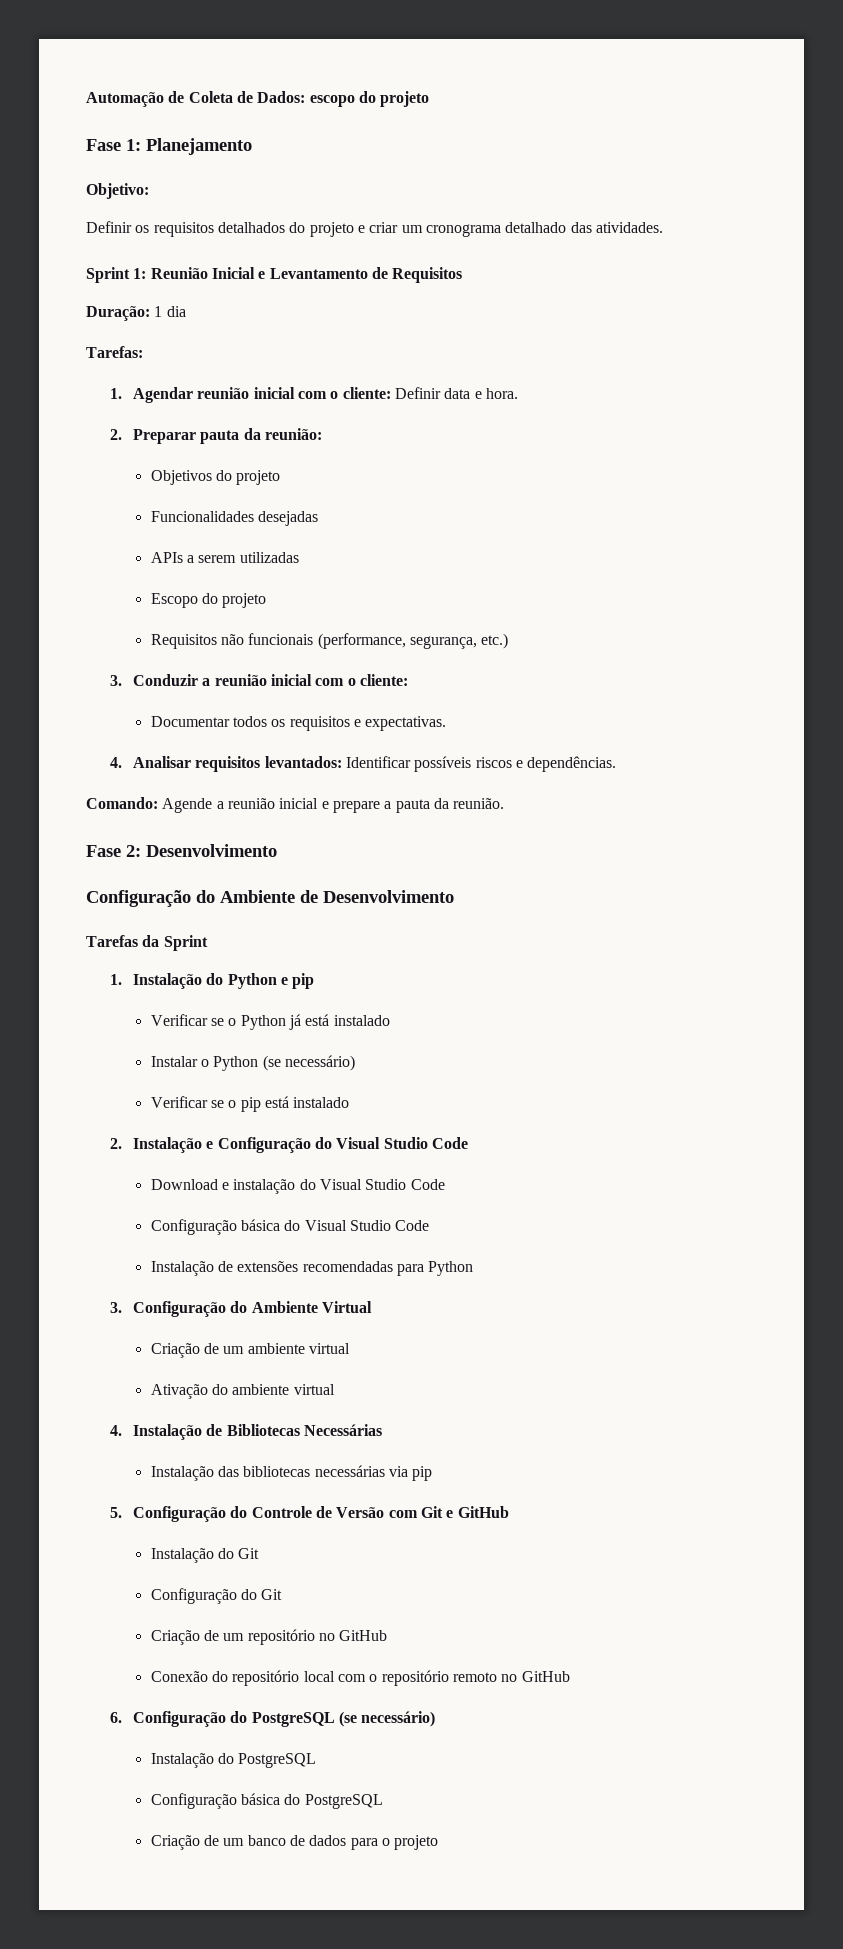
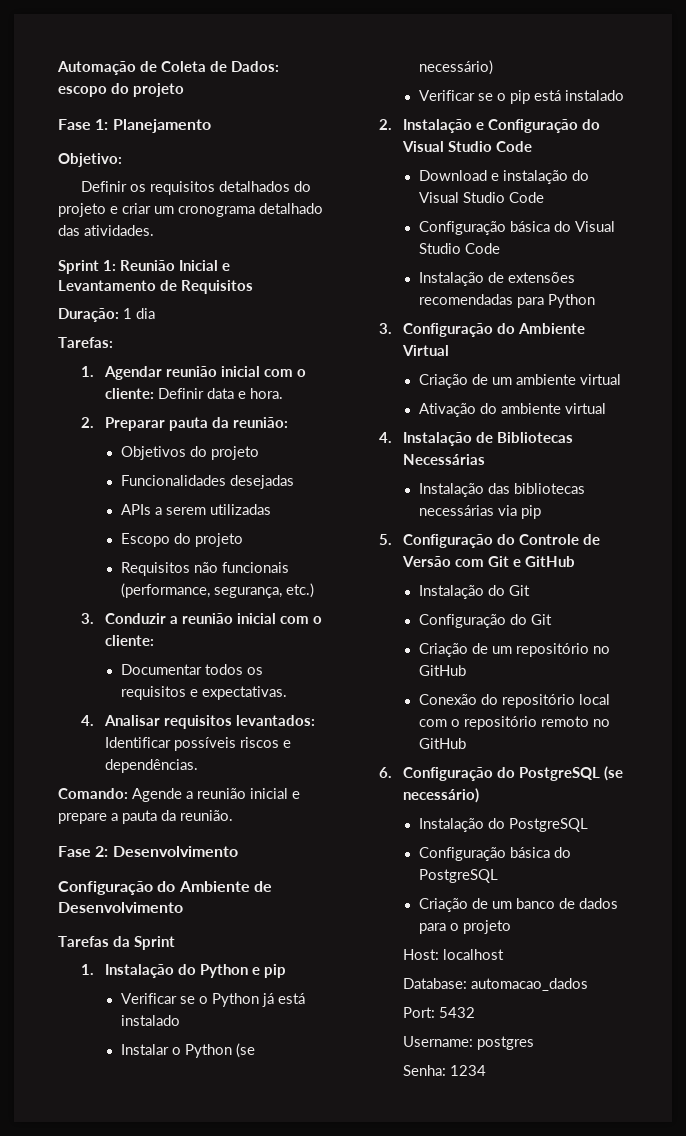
+ Host: localhost
+ Database: automacao_dados
+ Port: 5432
+ Username: postgres
+ Senha: 1234

